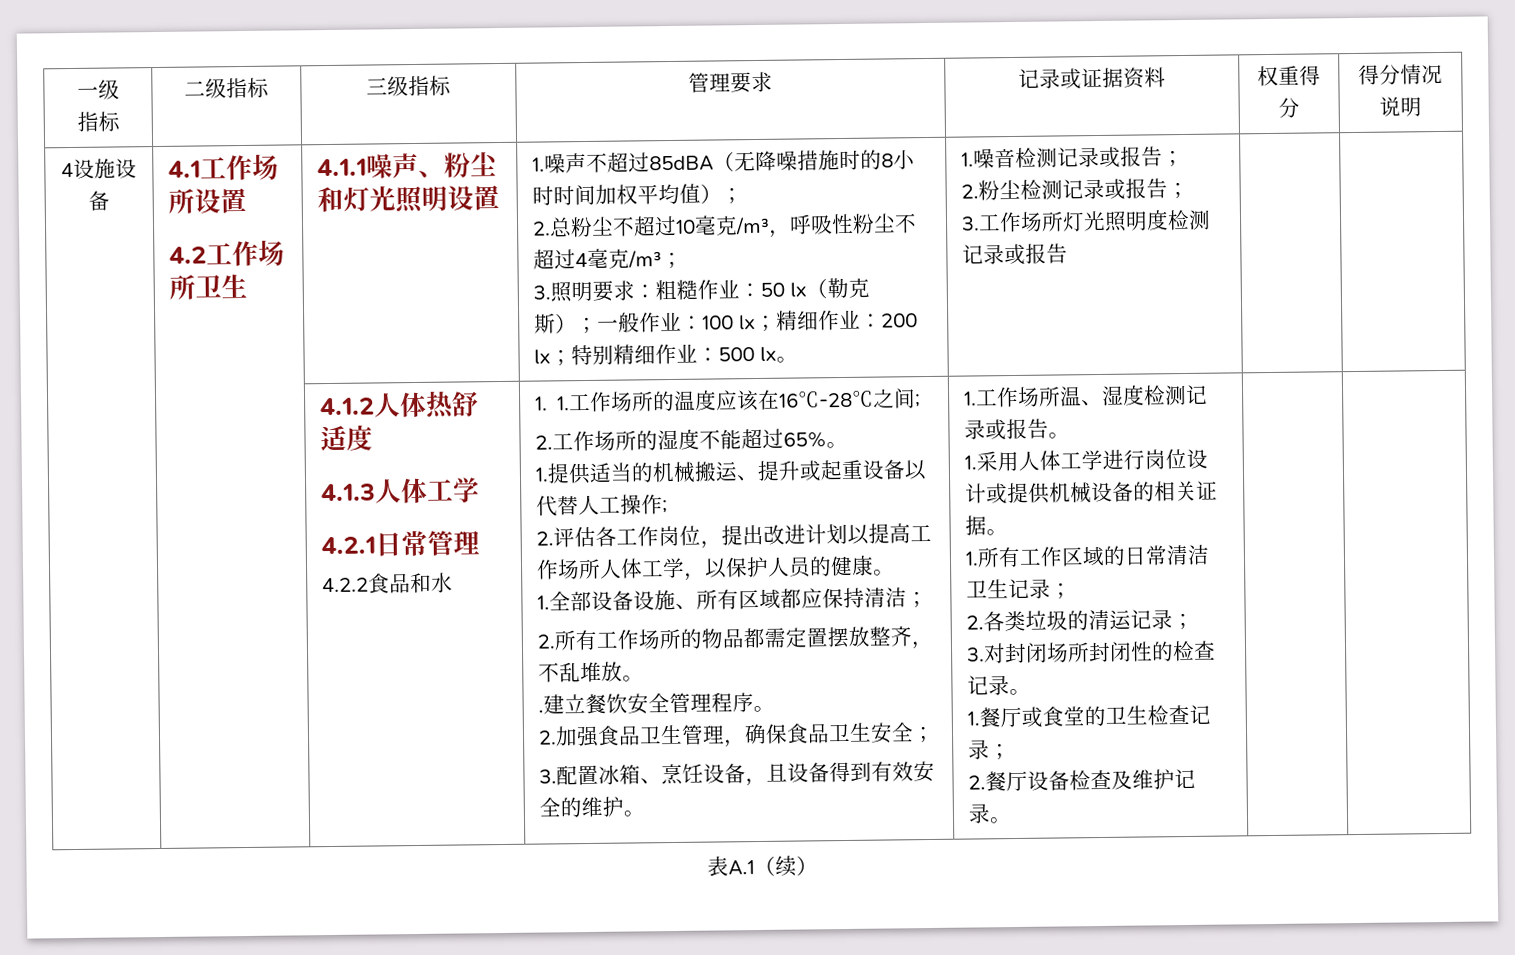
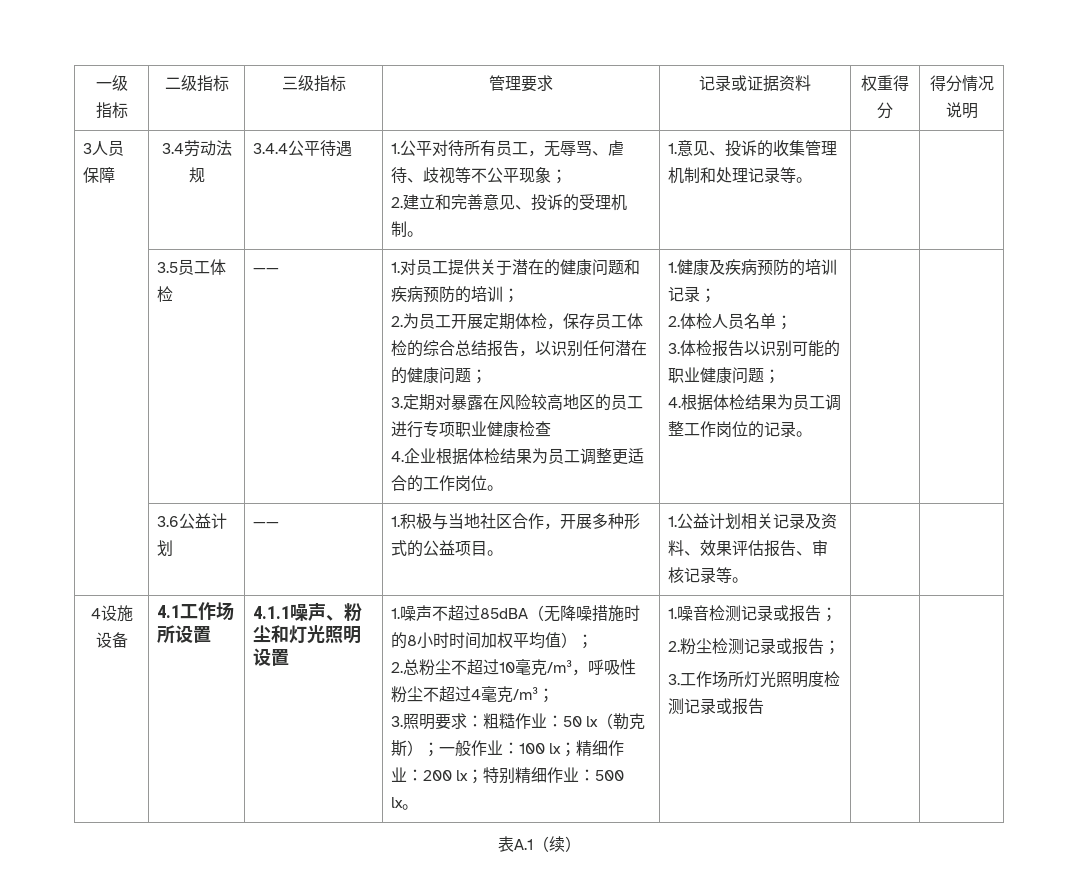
+ 3人员保障 | 3.4劳动法规 | 3.4.4公平待遇 | 1.公平对待所有员工，无辱骂、虐待、歧视等不公平现象；
+ 2.建立和完善意见、投诉的受理机制。 | 1.意见、投诉的收集管理机制和处理记录等。 | |
+ | 3.5员工体检 | —— | 1.对员工提供关于潜在的健康问题和疾病预防的培训；
+ 2.为员工开展定期体检，保存员工体检的综合总结报告，以识别任何潜在的健康问题；
+ 3.定期对暴露在风险较高地区的员工进行专项职业健康检查
+ 4.企业根据体检结果为员工调整更适合的工作岗位。 | 1.健康及疾病预防的培训记录；
+ 2.体检人员名单；
+ 3.体检报告以识别可能的职业健康问题；
+ 4.根据体检结果为员工调整工作岗位的记录。 | |
+ | 3.6公益计划 | —— | 1.积极与当地社区合作，开展多种形式的公益项目。 | 1.公益计划相关记录及资料、效果评估报告、审核记录等。 | |
- 4.2工作场所卫生
- 4.1.2人体热舒适度
- 4.1.3人体工学
- 4.2.1日常管理
- 4.2.2食品和水 | 1. 1.工作场所的温度应该在16℃-28℃之间;
- 2.工作场所的湿度不能超过65%。
- 1.提供适当的机械搬运、提升或起重设备以代替人工操作;
- 2.评估各工作岗位，提出改进计划以提高工作场所人体工学，以保护人员的健康。
- 1.全部设备设施、所有区域都应保持清洁；
- 2.所有工作场所的物品都需定置摆放整齐，不乱堆放。
- .建立餐饮安全管理程序。
- 2.加强食品卫生管理，确保食品卫生安全；
- 3.配置冰箱、烹饪设备，且设备得到有效安全的维护。 | 1.工作场所温、湿度检测记录或报告。
- 1.采用人体工学进行岗位设计或提供机械设备的相关证据。
- 1.所有工作区域的日常清洁卫生记录；
- 2.各类垃圾的清运记录；
- 3.对封闭场所封闭性的检查记录。
- 1.餐厅或食堂的卫生检查记录；
- 2.餐厅设备检查及维护记录。

